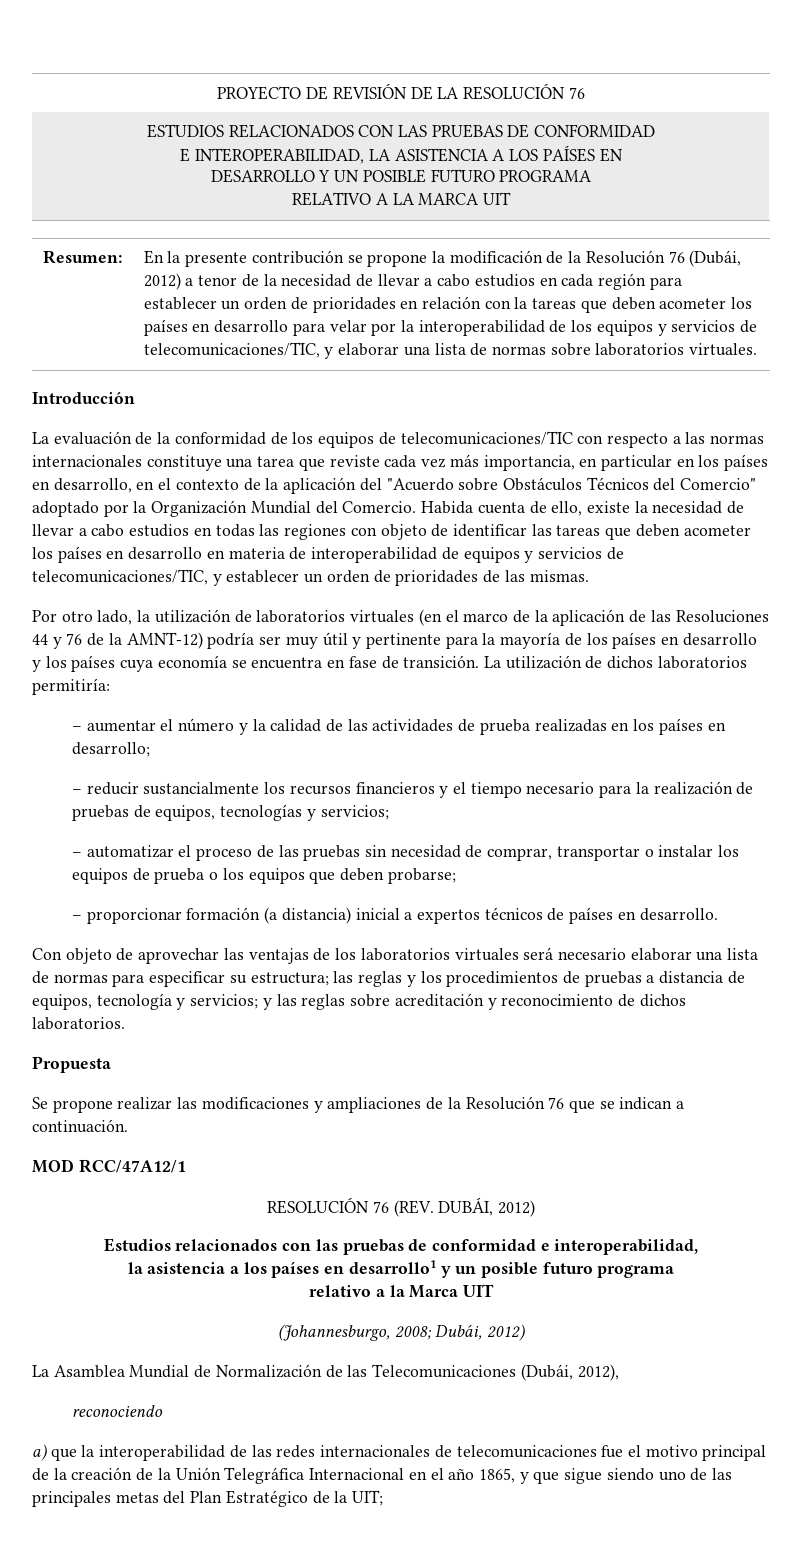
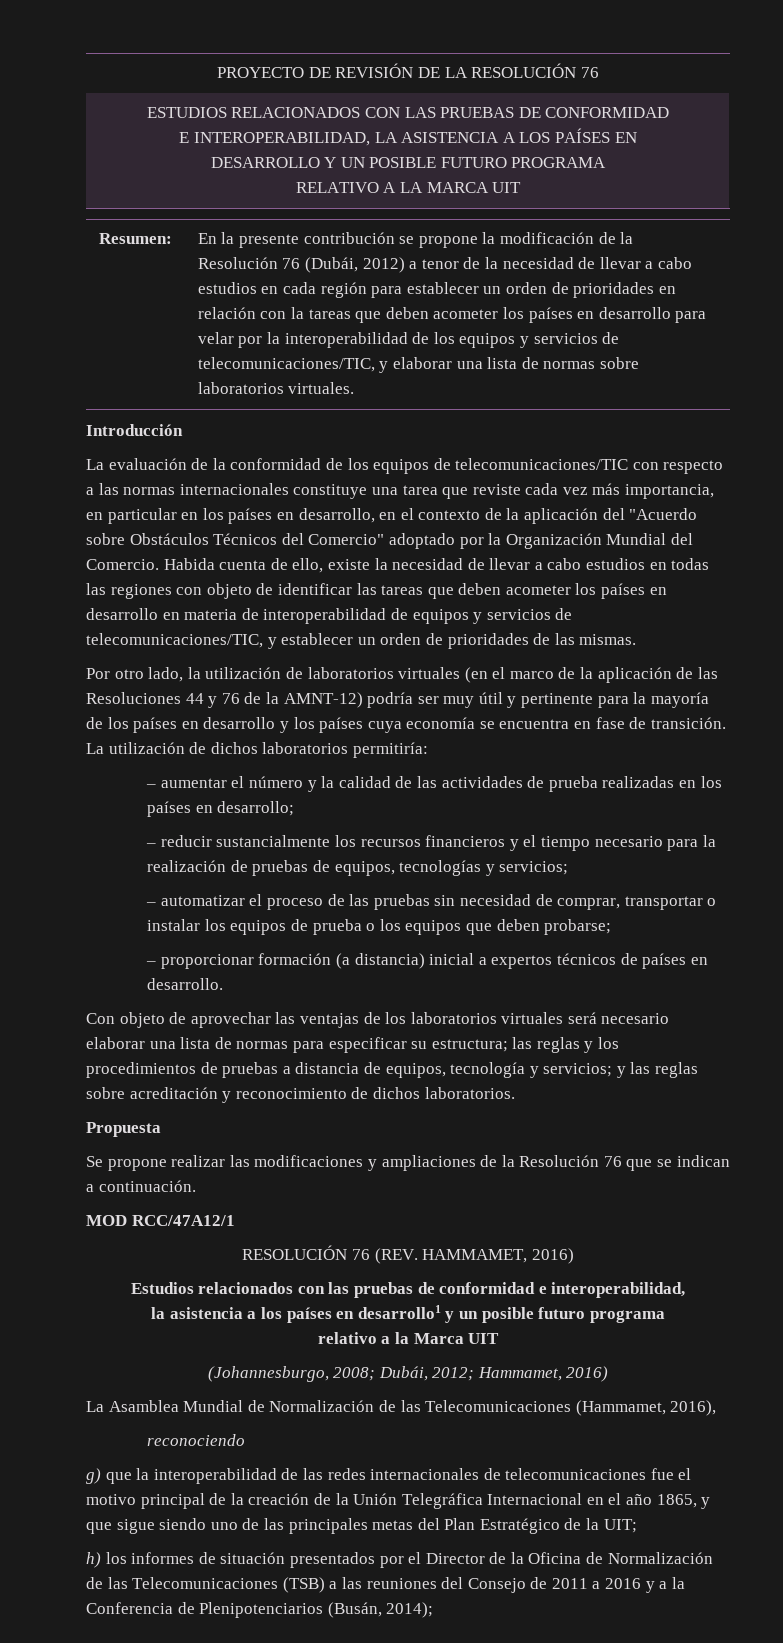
- RESOLUCIÓN 76 (REV. DUBÁI, 2012)
+ RESOLUCIÓN 76 (REV. HAMMAMET, 2016)
- (Johannesburgo, 2008; Dubái, 2012)
+ (Johannesburgo, 2008; Dubái, 2012; Hammamet, 2016)
- La Asamblea Mundial de Normalización de las Telecomunicaciones (Dubái, 2012),
+ La Asamblea Mundial de Normalización de las Telecomunicaciones (Hammamet, 2016),
- a) que la interoperabilidad de las redes internacionales de telecomunicaciones fue el motivo principal de la creación de la Unión Telegráfica Internacional en el año 1865, y que sigue siendo uno de las principales metas del Plan Estratégico de la UIT;
+ g) que la interoperabilidad de las redes internacionales de telecomunicaciones fue el motivo principal de la creación de la Unión Telegráfica Internacional en el año 1865, y que sigue siendo uno de las principales metas del Plan Estratégico de la UIT;
+ h) los informes de situación presentados por el Director de la Oficina de Normalización de las Telecomunicaciones (TSB) a las reuniones del Consejo de 2011 a 2016 y a la Conferencia de Plenipotenciarios (Busán, 2014);

